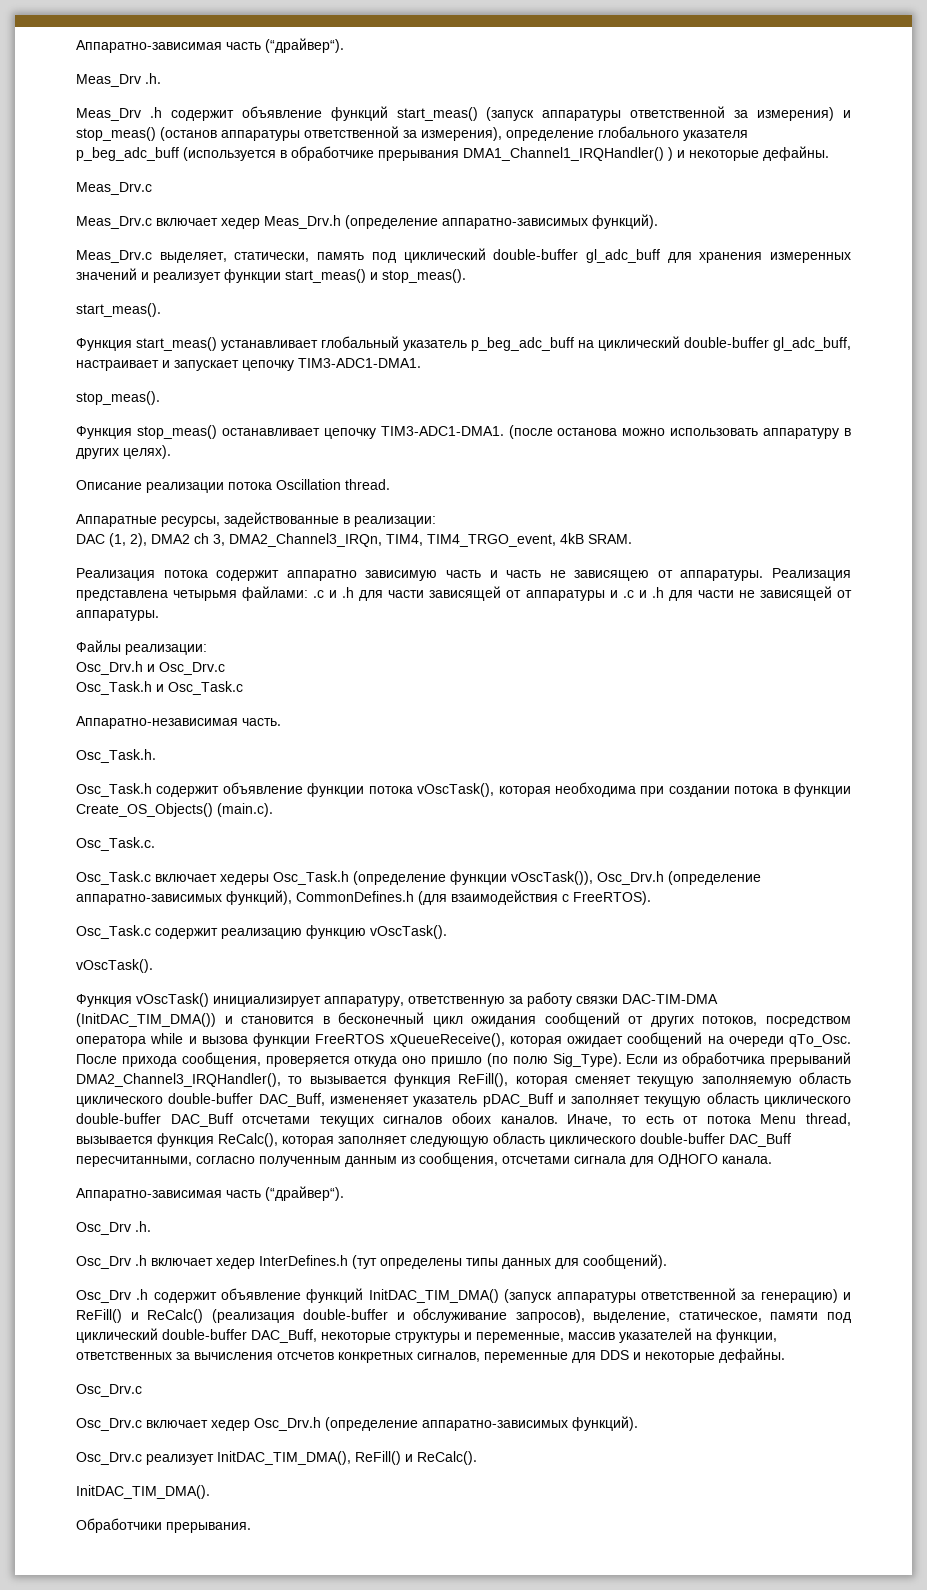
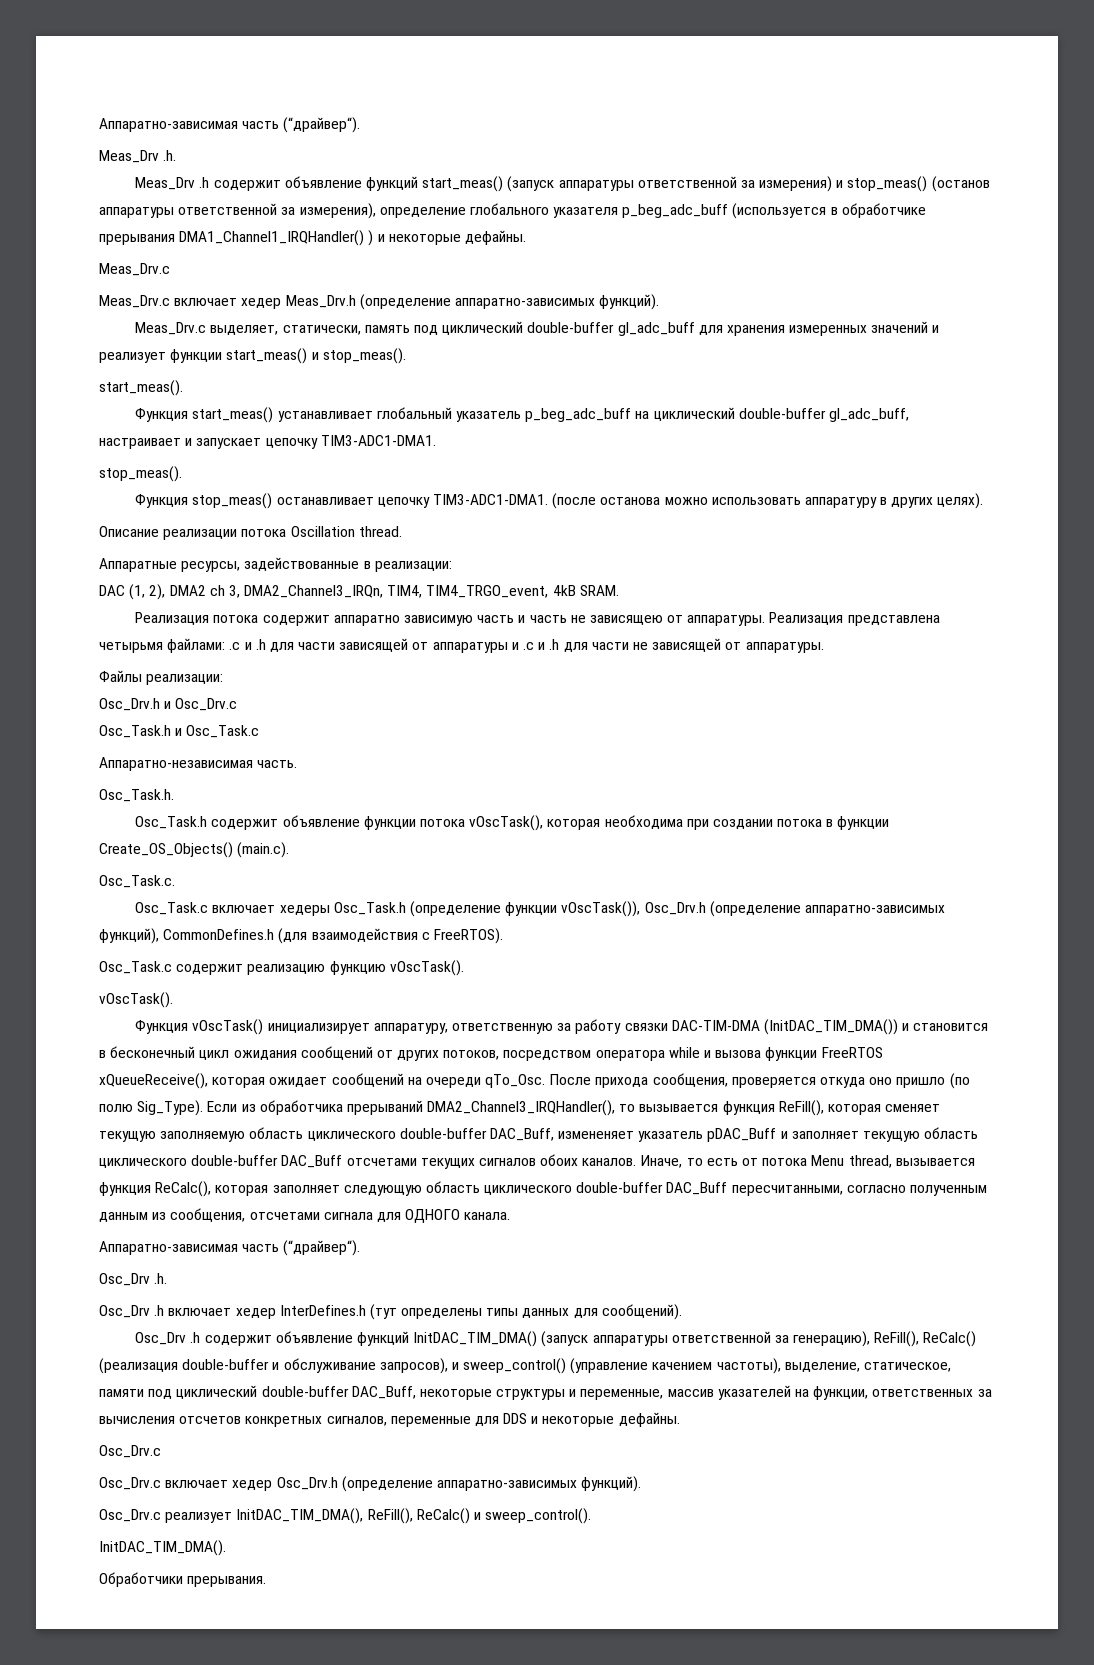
- Osc_Drv .h содержит объявление функций InitDAC_TIM_DMA() (запуск аппаратуры ответственной за генерацию) и ReFill() и ReCalc() (реализация double-buffer и обслуживание запросов), выделение, статическое, памяти под циклический double-buffer DAC_Buff, некоторые структуры и переменные, массив указателей на функции, ответственных за вычисления отсчетов конкретных сигналов, переменные для DDS и некоторые дефайны.
+ Osc_Drv .h содержит объявление функций InitDAC_TIM_DMA() (запуск аппаратуры ответственной за генерацию), ReFill(), ReCalc() (реализация double-buffer и обслуживание запросов), и sweep_control() (управление качением частоты), выделение, статическое, памяти под циклический double-buffer DAC_Buff, некоторые структуры и переменные, массив указателей на функции, ответственных за вычисления отсчетов конкретных сигналов, переменные для DDS и некоторые дефайны.
- Osc_Drv.c реализует InitDAC_TIM_DMA(), ReFill() и ReCalc().
+ Osc_Drv.c реализует InitDAC_TIM_DMA(), ReFill(), ReCalc() и sweep_control().

